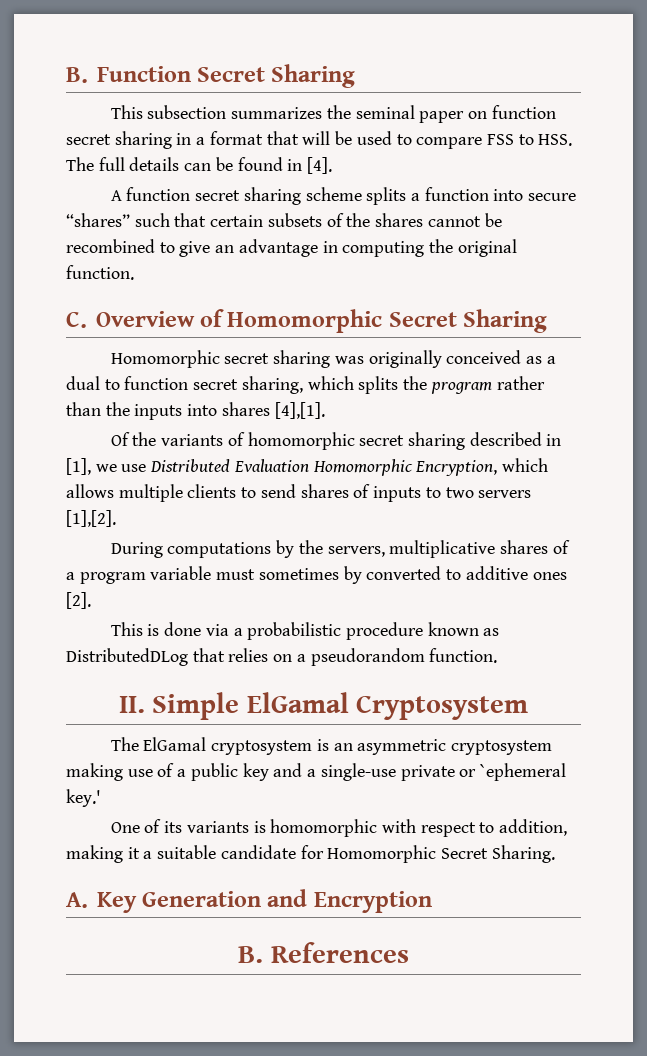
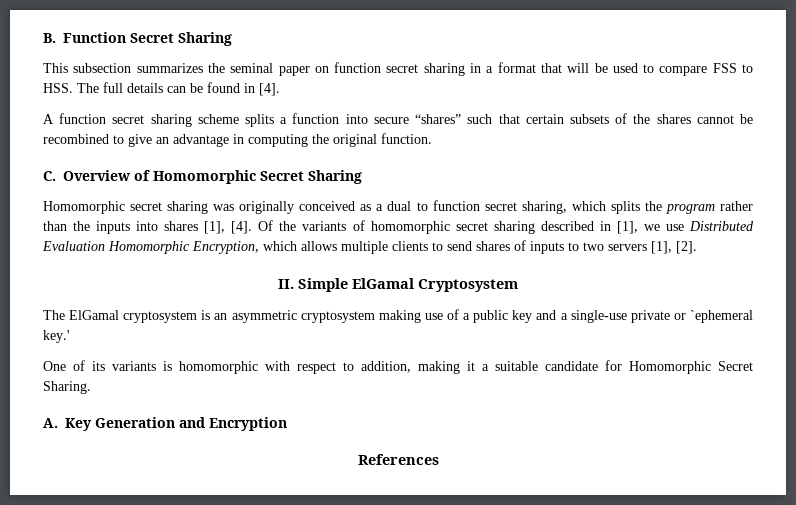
- Homomorphic secret sharing was originally conceived as a dual to function secret sharing, which splits the program rather than the inputs into shares [4],[1].
- Of the variants of homomorphic secret sharing described in [1], we use Distributed Evaluation Homomorphic Encryption, which allows multiple clients to send shares of inputs to two servers [1],[2].
- During computations by the servers, multiplicative shares of a program variable must sometimes by converted to additive ones [2].
- This is done via a probabilistic procedure known as DistributedDLog that relies on a pseudorandom function.
+ Homomorphic secret sharing was originally conceived as a dual to function secret sharing, which splits the program rather than the inputs into shares [1], [4]. Of the variants of homomorphic secret sharing described in [1], we use Distributed Evaluation Homomorphic Encryption, which allows multiple clients to send shares of inputs to two servers [1], [2].
- B. References
+ References

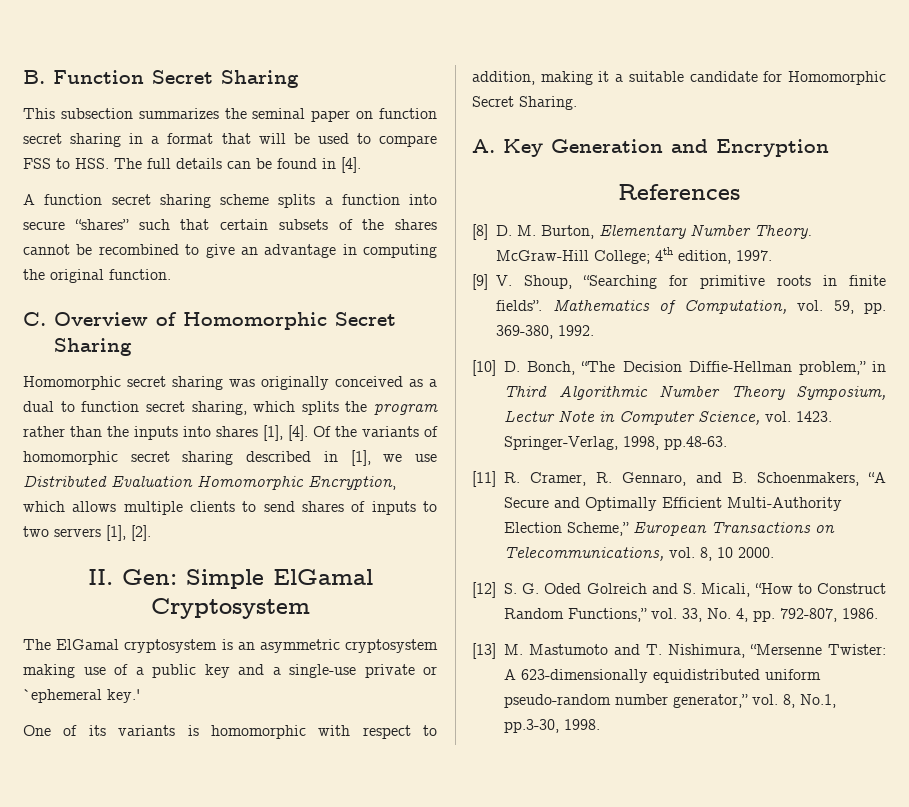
- II. Simple ElGamal Cryptosystem
+ II. Gen: Simple ElGamal Cryptosystem
+ [8] D. M. Burton, Elementary Number Theory. McGraw-Hill College; 4th edition, 1997.
+ [9] V. Shoup, “Searching for primitive roots in finite fields”. Mathematics of Computation, vol. 59, pp. 369-380, 1992.
+ [10] D. Bonch, “The Decision Diffie-Hellman problem,” in Third Algorithmic Number Theory Symposium, Lectur Note in Computer Science, vol. 1423. Springer-Verlag, 1998, pp.48-63.
+ [11] R. Cramer, R. Gennaro, and B. Schoenmakers, “A Secure and Optimally Efficient Multi-Authority Election Scheme,” European Transactions on Telecommunications, vol. 8, 10 2000.
+ [12] S. G. Oded Golreich and S. Micali, “How to Construct Random Functions,” vol. 33, No. 4, pp. 792-807, 1986.
+ [13] M. Mastumoto and T. Nishimura, “Mersenne Twister: A 623-dimensionally equidistributed uniform pseudo-random number generator,” vol. 8, No.1, pp.3-30, 1998.

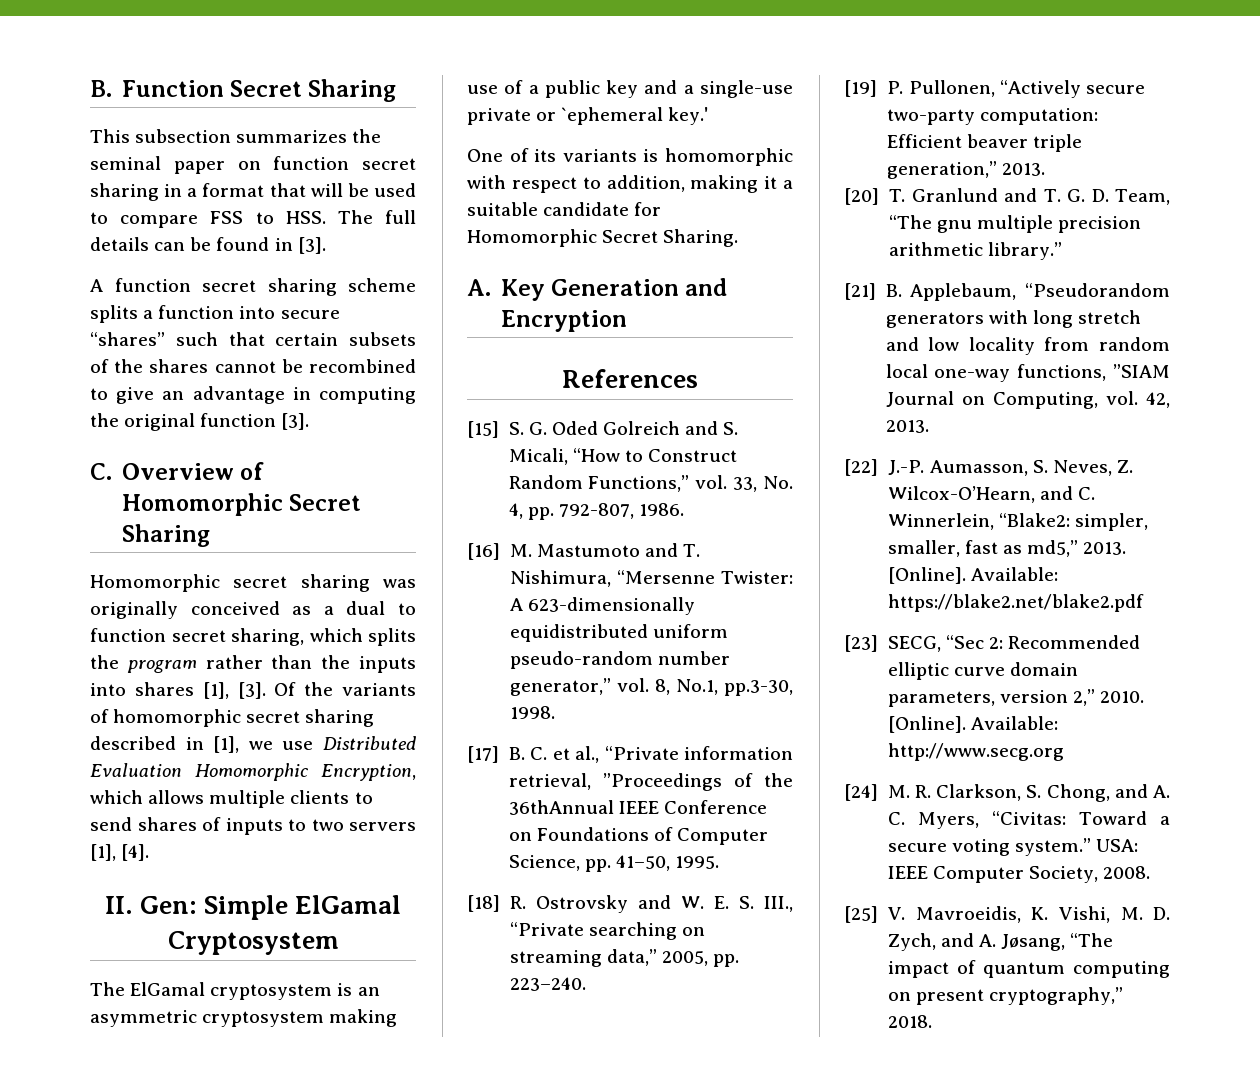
- This subsection summarizes the seminal paper on function secret sharing in a format that will be used to compare FSS to HSS. The full details can be found in [4].
+ This subsection summarizes the seminal paper on function secret sharing in a format that will be used to compare FSS to HSS. The full details can be found in [3].
- A function secret sharing scheme splits a function into secure “shares” such that certain subsets of the shares cannot be recombined to give an advantage in computing the original function.
+ A function secret sharing scheme splits a function into secure “shares” such that certain subsets of the shares cannot be recombined to give an advantage in computing the original function [3].
- Homomorphic secret sharing was originally conceived as a dual to function secret sharing, which splits the program rather than the inputs into shares [1], [4].
+ Homomorphic secret sharing was originally conceived as a dual to function secret sharing, which splits the program rather than the inputs into shares [1], [3].
- Of the variants of homomorphic secret sharing described in [1], we use Distributed Evaluation Homomorphic Encryption, which allows multiple clients to send shares of inputs to two servers [1], [2].
+ Of the variants of homomorphic secret sharing described in [1], we use Distributed Evaluation Homomorphic Encryption, which allows multiple clients to send shares of inputs to two servers [1], [4].
- [8] D. M. Burton, Elementary Number Theory. McGraw-Hill College; 4th edition, 1997.
- [9] V. Shoup, “Searching for primitive roots in finite fields”. Mathematics of Computation, vol. 59, pp. 369-380, 1992.
- [10] D. Bonch, “The Decision Diffie-Hellman problem,” in Third Algorithmic Number Theory Symposium, Lectur Note in Computer Science, vol. 1423. Springer-Verlag, 1998, pp.48-63.
- [11] R. Cramer, R. Gennaro, and B. Schoenmakers, “A Secure and Optimally Efficient Multi-Authority Election Scheme,” European Transactions on Telecommunications, vol. 8, 10 2000.
- [12] S. G. Oded Golreich and S. Micali, “How to Construct Random Functions,” vol. 33, No. 4, pp. 792-807, 1986.
+ [15] S. G. Oded Golreich and S. Micali, “How to Construct Random Functions,” vol. 33, No. 4, pp. 792-807, 1986.
- [13] M. Mastumoto and T. Nishimura, “Mersenne Twister: A 623-dimensionally equidistributed uniform pseudo-random number generator,” vol. 8, No.1, pp.3-30, 1998.
+ [16] M. Mastumoto and T. Nishimura, “Mersenne Twister: A 623-dimensionally equidistributed uniform pseudo-random number generator,” vol. 8, No.1, pp.3-30, 1998.
+ [17] B. C. et al., “Private information retrieval, ”Proceedings of the 36thAnnual IEEE Conference on Foundations of Computer Science, pp. 41–50, 1995.
+ [18] R. Ostrovsky and W. E. S. III., “Private searching on streaming data,” 2005, pp. 223–240.
+ [19] P. Pullonen, “Actively secure two-party computation: Efficient beaver triple generation,” 2013.
+ [20] T. Granlund and T. G. D. Team, “The gnu multiple precision arithmetic library.”
+ [21] B. Applebaum, “Pseudorandom generators with long stretch and low locality from random local one-way functions, ”SIAM Journal on Computing, vol. 42, 2013.
+ [22] J.-P. Aumasson, S. Neves, Z. Wilcox-O’Hearn, and C. Winnerlein, “Blake2: simpler, smaller, fast as md5,” 2013. [Online]. Available: https://blake2.net/blake2.pdf
+ [23] SECG, “Sec 2: Recommended elliptic curve domain parameters, version 2,” 2010. [Online]. Available: http://www.secg.org
+ [24] M. R. Clarkson, S. Chong, and A. C. Myers, “Civitas: Toward a secure voting system.” USA: IEEE Computer Society, 2008.
+ [25] V. Mavroeidis, K. Vishi, M. D. Zych, and A. Jøsang, “The impact of quantum computing on present cryptography,” 2018.

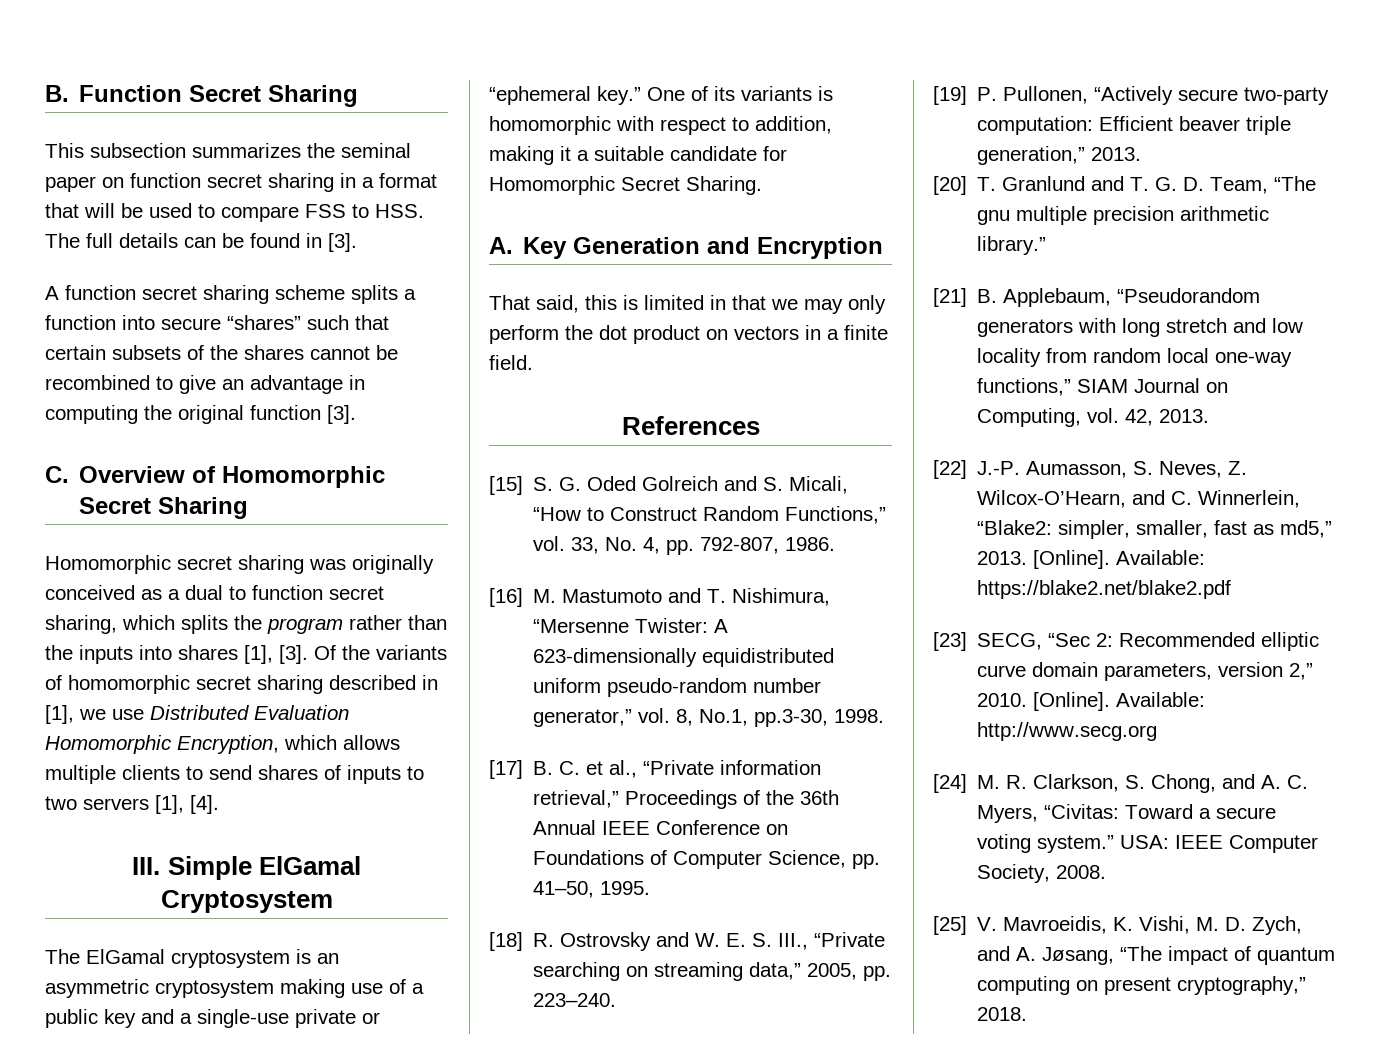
- II. Gen: Simple ElGamal Cryptosystem
+ III. Simple ElGamal Cryptosystem
- The ElGamal cryptosystem is an asymmetric cryptosystem making use of a public key and a single-use private or `ephemeral key.'
- One of its variants is homomorphic with respect to addition, making it a suitable candidate for Homomorphic Secret Sharing.
+ The ElGamal cryptosystem is an asymmetric cryptosystem making use of a public key and a single-use private or “ephemeral key.” One of its variants is homomorphic with respect to addition, making it a suitable candidate for Homomorphic Secret Sharing.
+ That said, this is limited in that we may only perform the dot product on vectors in a finite field.
- [17] B. C. et al., “Private information retrieval, ”Proceedings of the 36thAnnual IEEE Conference on Foundations of Computer Science, pp. 41–50, 1995.
+ [17] B. C. et al., “Private information retrieval,” Proceedings of the 36th Annual IEEE Conference on Foundations of Computer Science, pp. 41–50, 1995.
- [21] B. Applebaum, “Pseudorandom generators with long stretch and low locality from random local one-way functions, ”SIAM Journal on Computing, vol. 42, 2013.
+ [21] B. Applebaum, “Pseudorandom generators with long stretch and low locality from random local one-way functions,” SIAM Journal on Computing, vol. 42, 2013.

